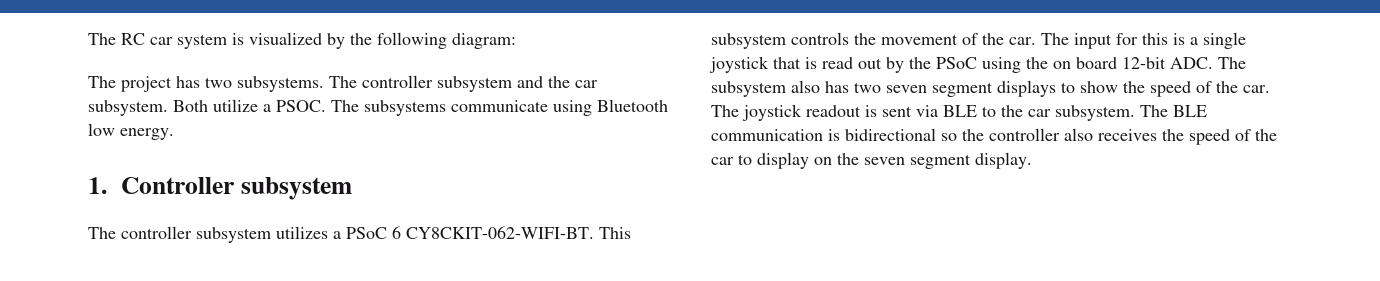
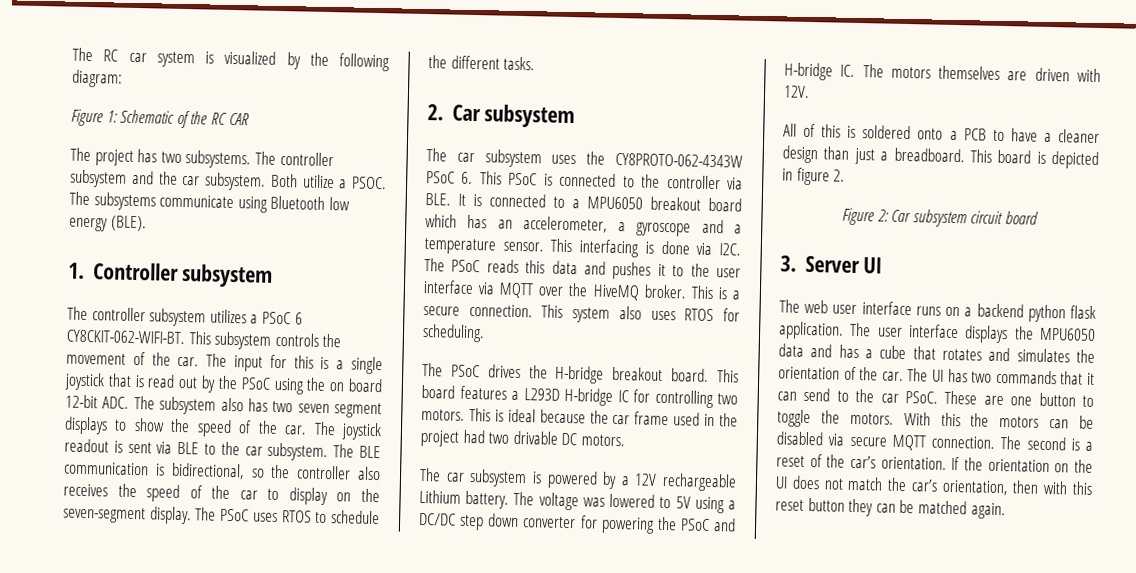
+ Figure 1: Schematic of the RC CAR
- The subsystems communicate using Bluetooth low energy.
+ The subsystems communicate using Bluetooth low energy (BLE).
- The BLE communication is bidirectional so the controller also receives the speed of the car to display on the seven segment display.
+ The BLE communication is bidirectional, so the controller also receives the speed of the car to display on the seven-segment display. The PSoC uses RTOS to schedule the different tasks.
+ 2. Car subsystem
+ The car subsystem uses the CY8PROTO-062-4343W PSoC 6. This PSoC is connected to the controller via BLE. It is connected to a MPU6050 breakout board which has an accelerometer, a gyroscope and a temperature sensor. This interfacing is done via I2C. The PSoC reads this data and pushes it to the user interface via MQTT over the HiveMQ broker. This is a secure connection. This system also uses RTOS for scheduling.
+ The PSoC drives the H-bridge breakout board. This board features a L293D H-bridge IC for controlling two motors. This is ideal because the car frame used in the project had two drivable DC motors.
+ The car subsystem is powered by a 12V rechargeable Lithium battery. The voltage was lowered to 5V using a DC/DC step down converter for powering the PSoC and H-bridge IC. The motors themselves are driven with 12V.
+ All of this is soldered onto a PCB to have a cleaner design than just a breadboard. This board is depicted in figure 2.
+ Figure 2: Car subsystem circuit board
+ 3. Server UI
+ The web user interface runs on a backend python flask application. The user interface displays the MPU6050 data and has a cube that rotates and simulates the orientation of the car. The UI has two commands that it can send to the car PSoC. These are one button to toggle the motors. With this the motors can be disabled via secure MQTT connection. The second is a reset of the car’s orientation. If the orientation on the UI does not match the car’s orientation, then with this reset button they can be matched again.

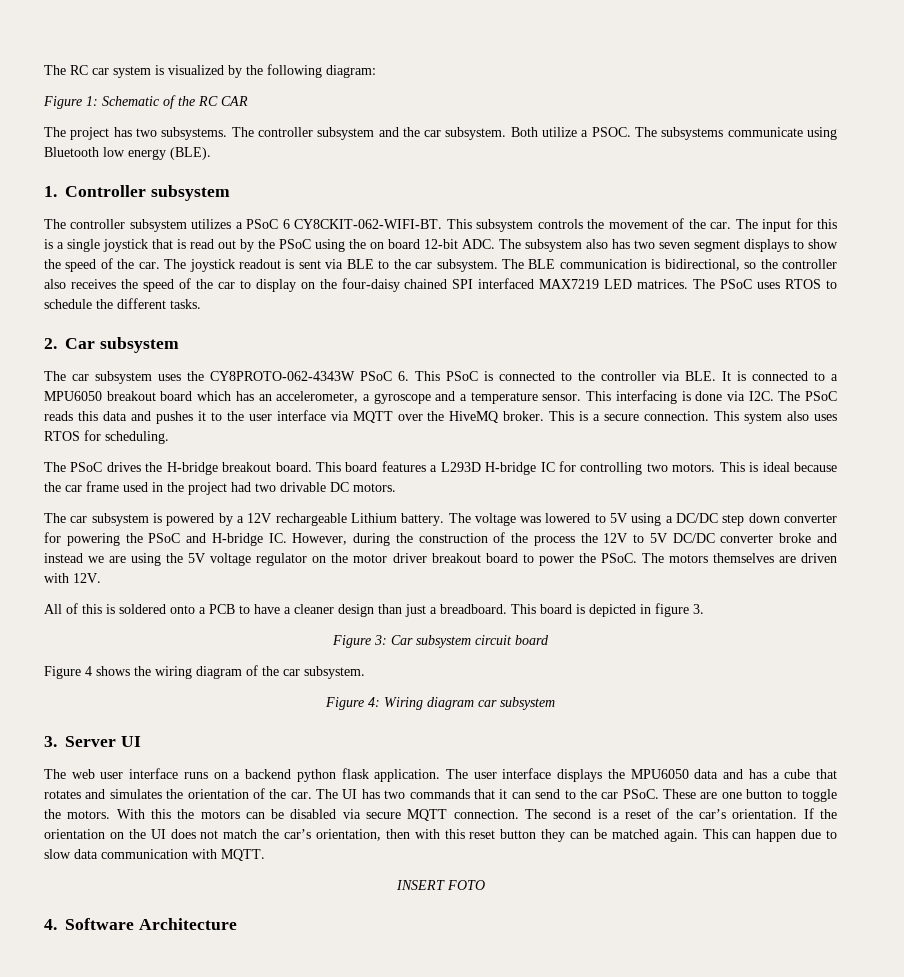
- The BLE communication is bidirectional, so the controller also receives the speed of the car to display on the seven-segment display.
+ The BLE communication is bidirectional, so the controller also receives the speed of the car to display on the four-daisy chained SPI interfaced MAX7219 LED matrices.
- The voltage was lowered to 5V using a DC/DC step down converter for powering the PSoC and H-bridge IC. The motors themselves are driven with 12V.
+ The voltage was lowered to 5V using a DC/DC step down converter for powering the PSoC and H-bridge IC. However, during the construction of the process the 12V to 5V DC/DC converter broke and instead we are using the 5V voltage regulator on the motor driver breakout board to power the PSoC. The motors themselves are driven with 12V.
- This board is depicted in figure 2.
- Figure 2: Car subsystem circuit board
+ This board is depicted in figure 3.
+ Figure 3: Car subsystem circuit board
+ Figure 4 shows the wiring diagram of the car subsystem.
+ Figure 4: Wiring diagram car subsystem
+ This can happen due to slow data communication with MQTT.
+ INSERT FOTO
+ 4. Software Architecture

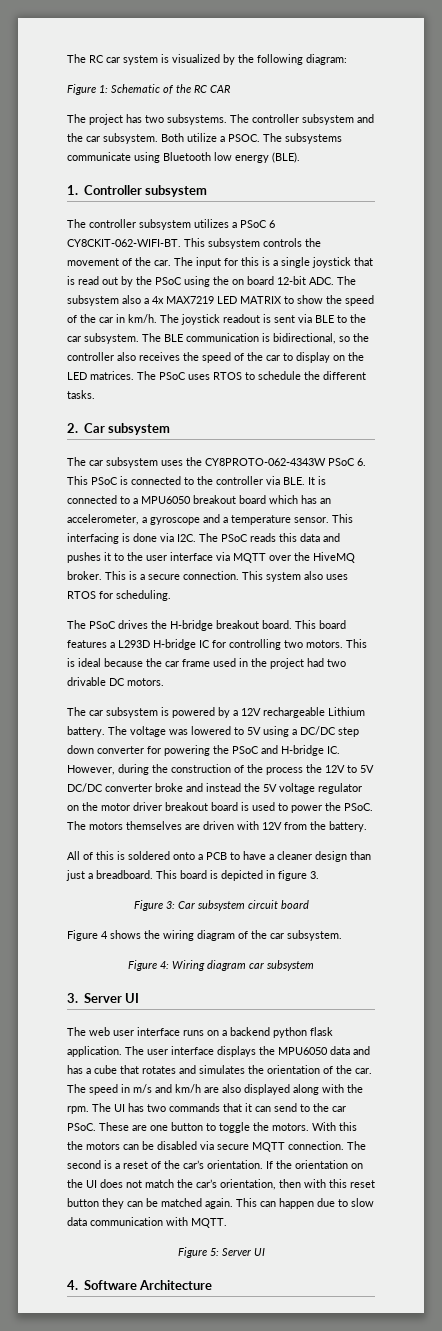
- The input for this is a single joystick that is read out by the PSoC using the on board 12-bit ADC. The subsystem also has two seven segment displays to show the speed of the car.
+ The input for this is a single joystick that is read out by the PSoC using the on board 12-bit ADC. The subsystem also a 4x MAX7219 LED MATRIX to show the speed of the car in km/h.
- The BLE communication is bidirectional, so the controller also receives the speed of the car to display on the four-daisy chained SPI interfaced MAX7219 LED matrices.
+ The BLE communication is bidirectional, so the controller also receives the speed of the car to display on the LED matrices.
- The voltage was lowered to 5V using a DC/DC step down converter for powering the PSoC and H-bridge IC. However, during the construction of the process the 12V to 5V DC/DC converter broke and instead we are using the 5V voltage regulator on the motor driver breakout board to power the PSoC.
+ The voltage was lowered to 5V using a DC/DC step down converter for powering the PSoC and H-bridge IC. However, during the construction of the process the 12V to 5V DC/DC converter broke and instead the 5V voltage regulator on the motor driver breakout board is used to power the PSoC.
- The motors themselves are driven with 12V.
+ The motors themselves are driven with 12V from the battery.
- The UI has two commands that it can send to the car PSoC.
+ The speed in m/s and km/h are also displayed along with the rpm. The UI has two commands that it can send to the car PSoC.
- INSERT FOTO
+ Figure 5: Server UI

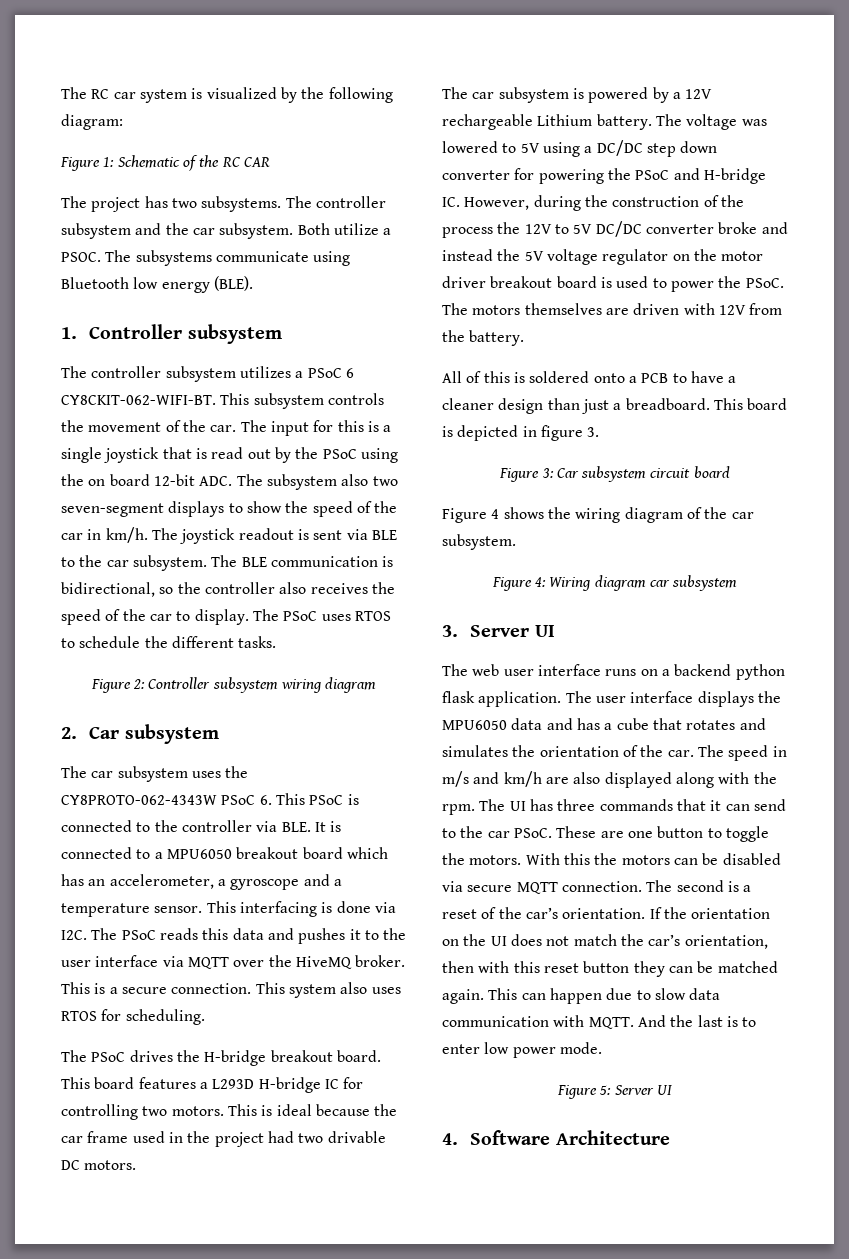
- The input for this is a single joystick that is read out by the PSoC using the on board 12-bit ADC. The subsystem also a 4x MAX7219 LED MATRIX to show the speed of the car in km/h.
+ The input for this is a single joystick that is read out by the PSoC using the on board 12-bit ADC. The subsystem also two seven-segment displays to show the speed of the car in km/h.
- The BLE communication is bidirectional, so the controller also receives the speed of the car to display on the LED matrices.
+ The BLE communication is bidirectional, so the controller also receives the speed of the car to display.
+ Figure 2: Controller subsystem wiring diagram
- The UI has two commands that it can send to the car PSoC.
+ The UI has three commands that it can send to the car PSoC.
+ And the last is to enter low power mode.

